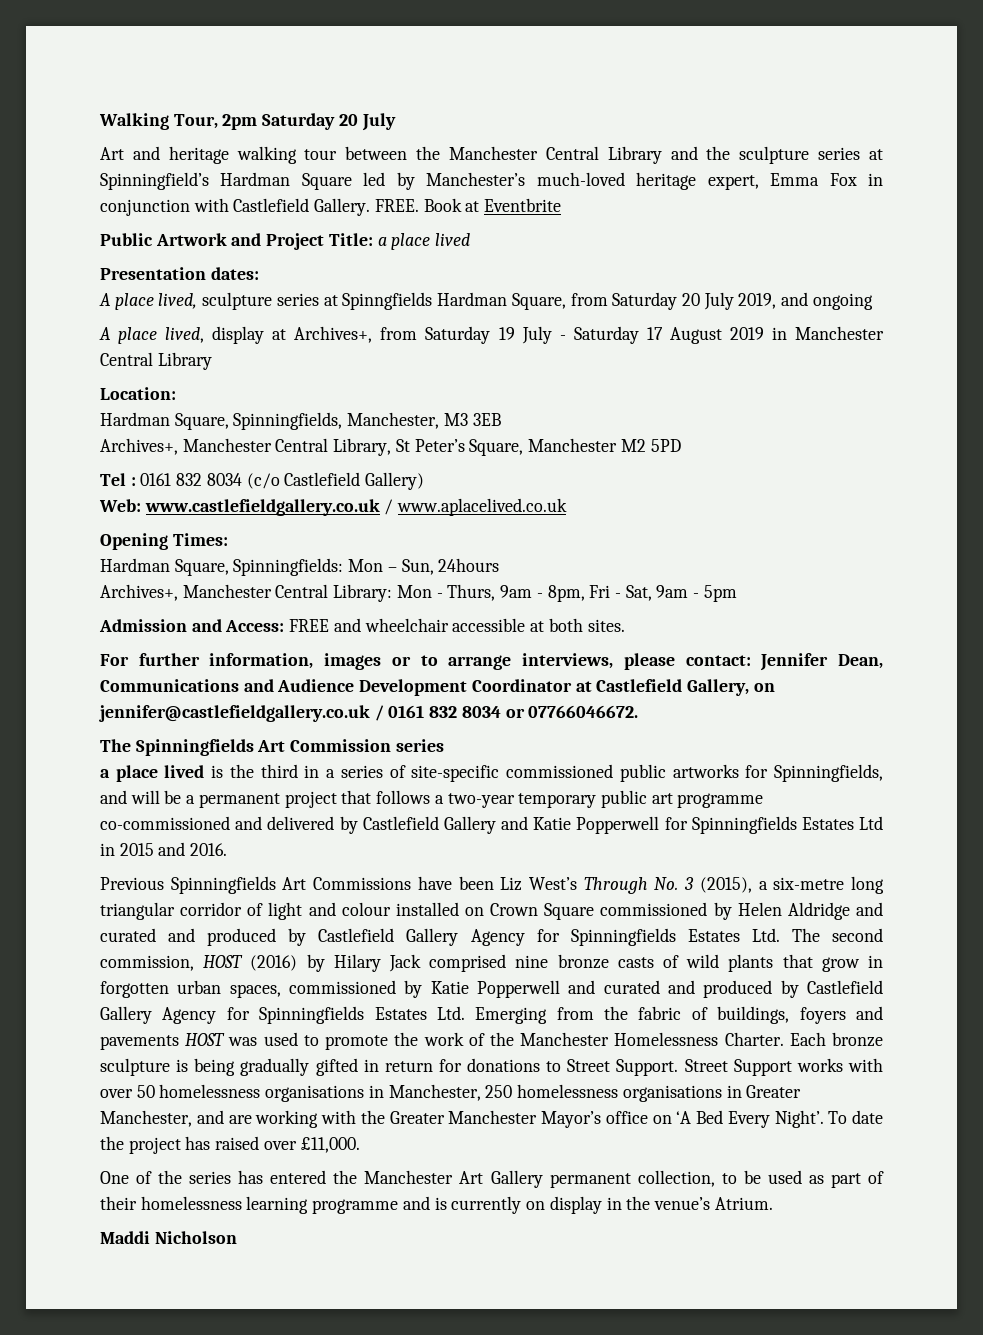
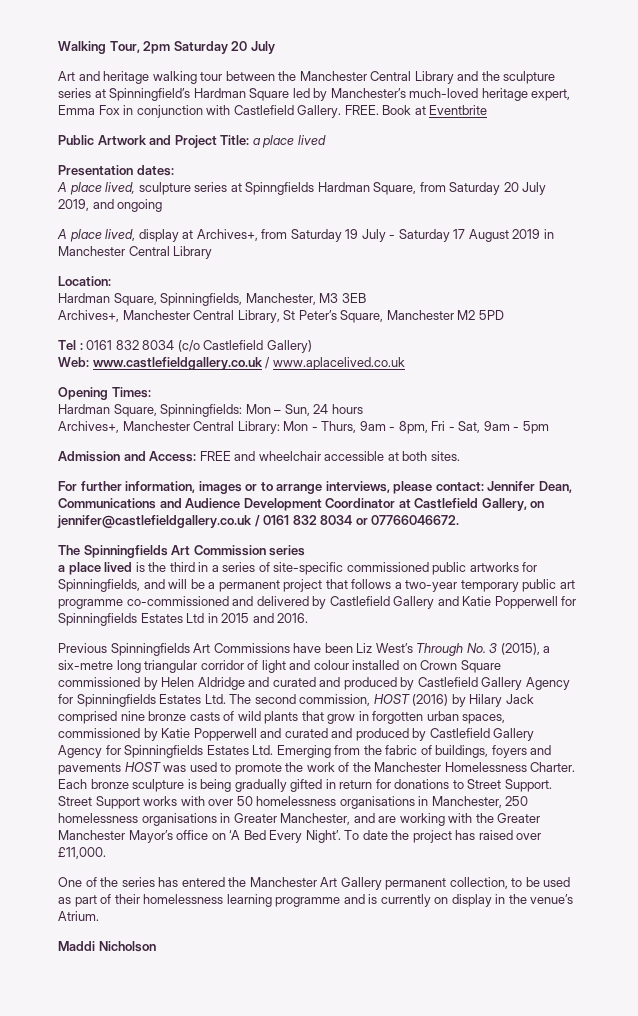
- Hardman Square, Spinningfields: Mon – Sun, 24hours
+ Hardman Square, Spinningfields: Mon – Sun, 24 hours

